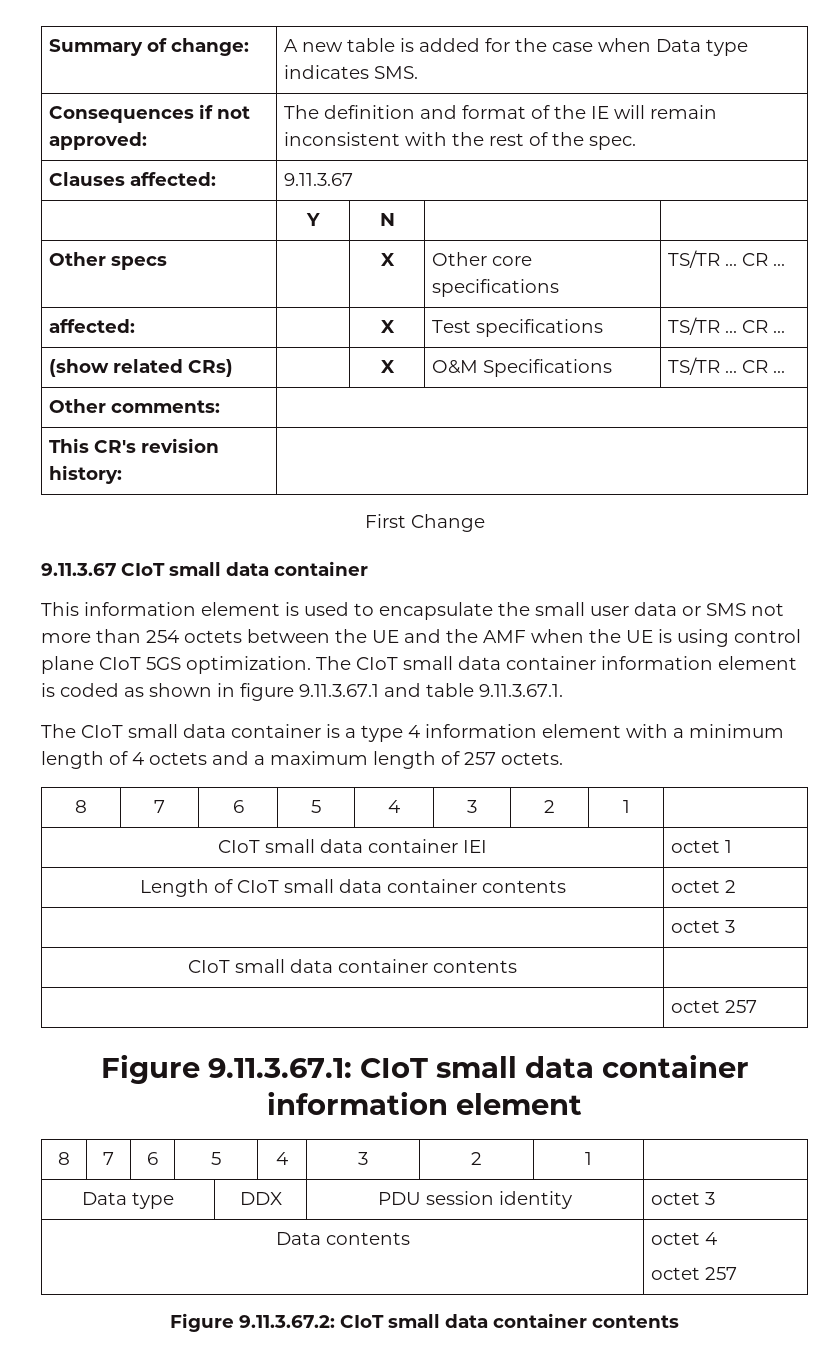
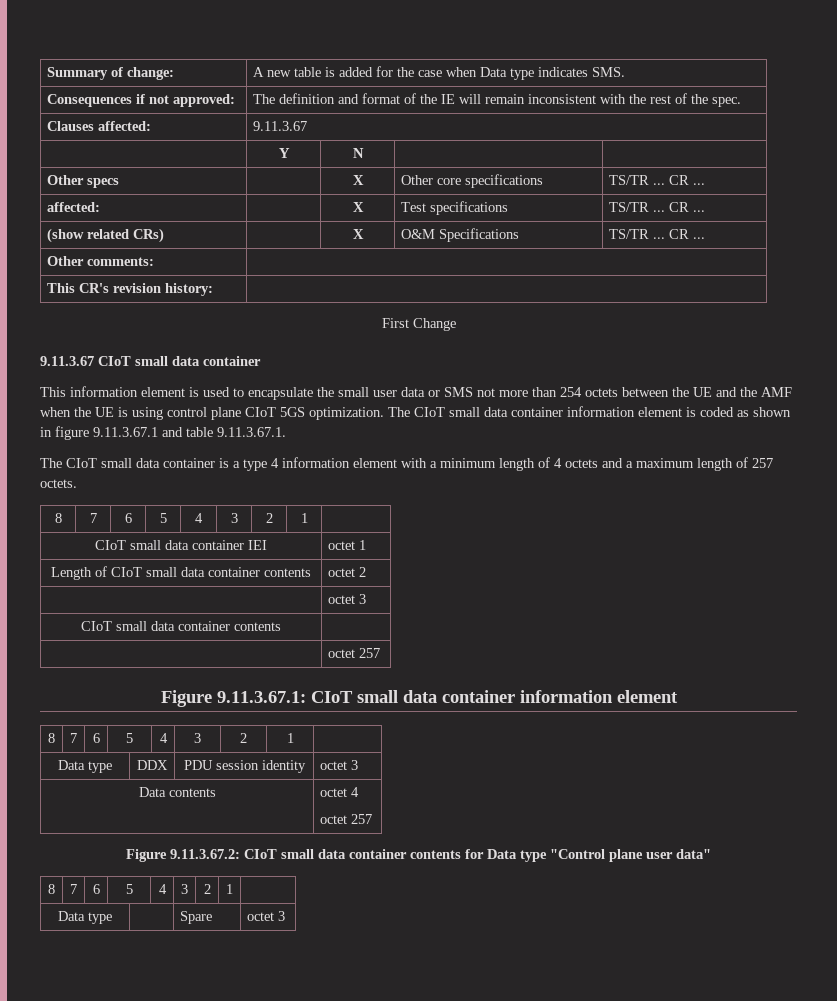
- Figure 9.11.3.67.2: CIoT small data container contents
+ Figure 9.11.3.67.2: CIoT small data container contents for Data type "Control plane user data"
+ 8 | 7 | 6 | 5 | 4 | 3 | 2 | 1 |
+ Data type | | Spare | octet 3

